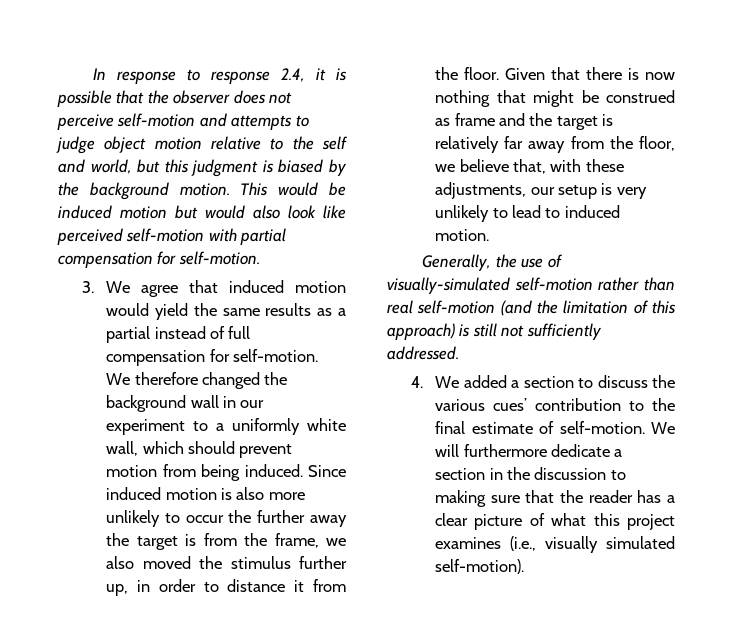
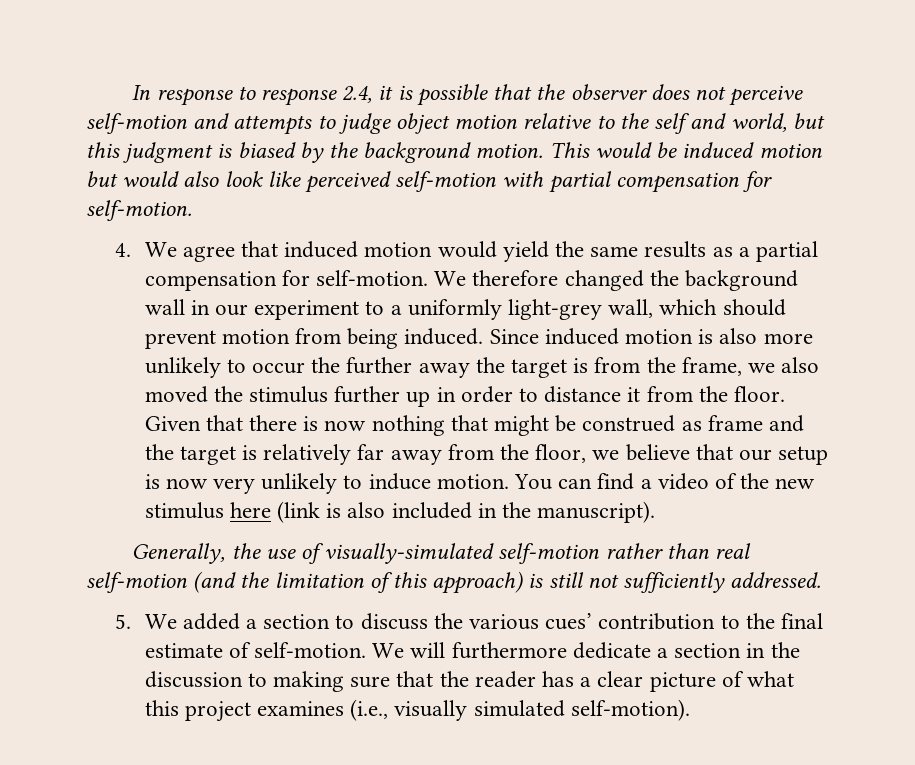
- 3. We agree that induced motion would yield the same results as a partial instead of full compensation for self-motion.
+ 4. We agree that induced motion would yield the same results as a partial compensation for self-motion.
- We therefore changed the background wall in our experiment to a uniformly white wall, which should prevent motion from being induced.
+ We therefore changed the background wall in our experiment to a uniformly light-grey wall, which should prevent motion from being induced.
- Since induced motion is also more unlikely to occur the further away the target is from the frame, we also moved the stimulus further up, in order to distance it from the floor.
+ Since induced motion is also more unlikely to occur the further away the target is from the frame, we also moved the stimulus further up in order to distance it from the floor.
- Given that there is now nothing that might be construed as frame and the target is relatively far away from the floor, we believe that, with these adjustments, our setup is very unlikely to lead to induced motion.
+ Given that there is now nothing that might be construed as frame and the target is relatively far away from the floor, we believe that our setup is now very unlikely to induce motion. You can find a video of the new stimulus here (link is also included in the manuscript).
- 4. We added a section to discuss the various cues’ contribution to the final estimate of self-motion.
+ 5. We added a section to discuss the various cues’ contribution to the final estimate of self-motion.

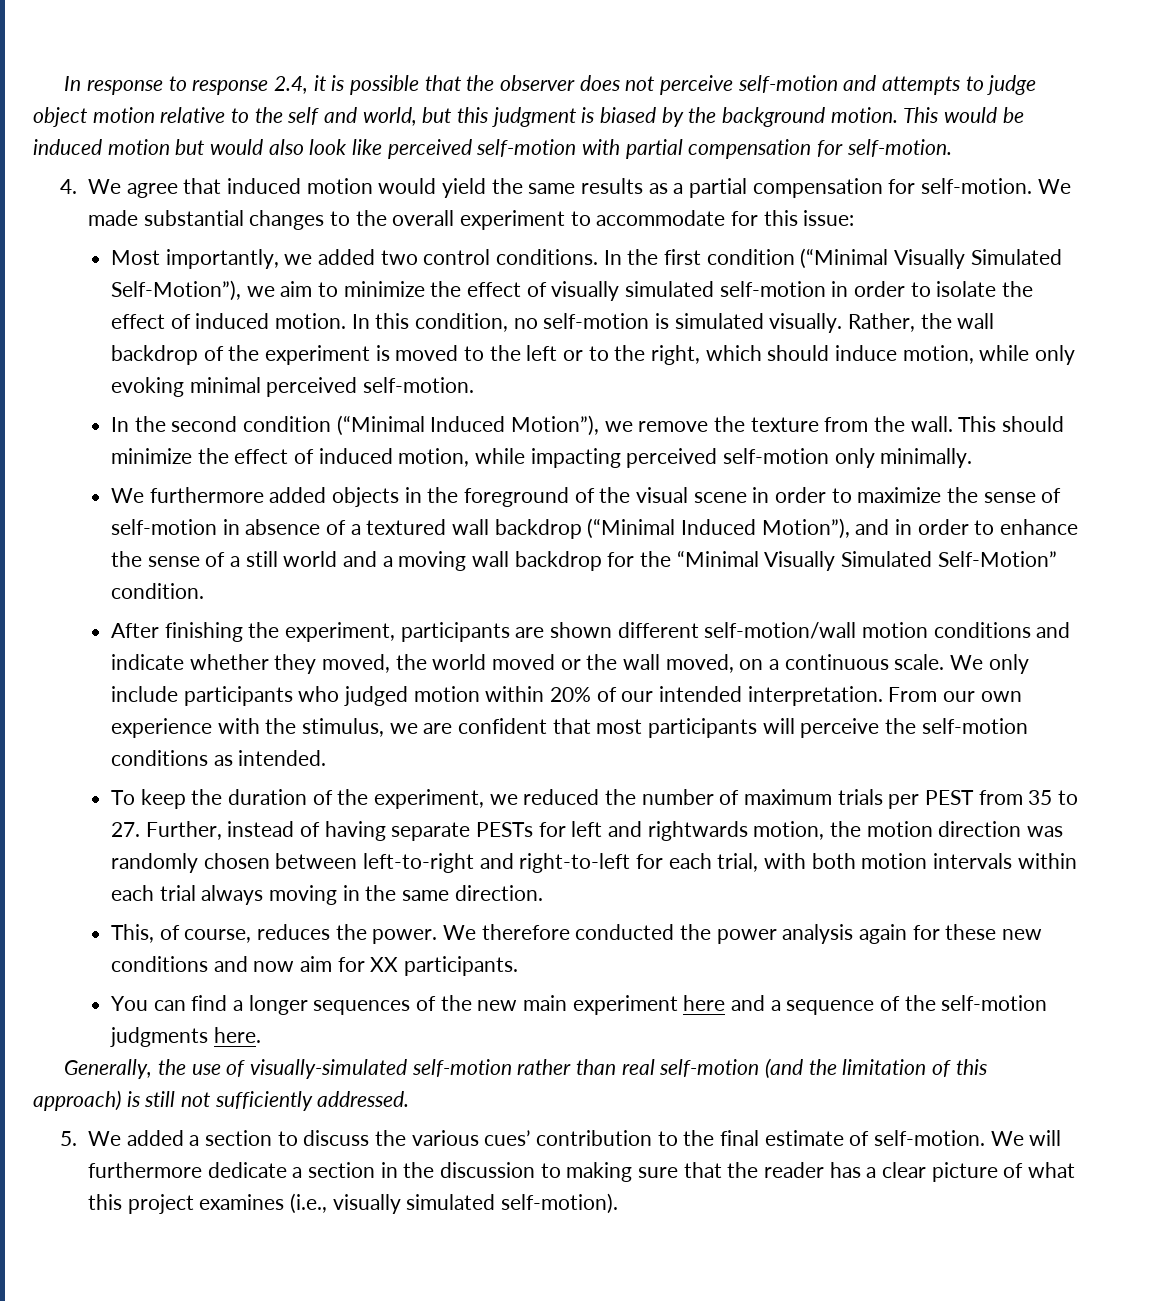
- We therefore changed the background wall in our experiment to a uniformly light-grey wall, which should prevent motion from being induced. Since induced motion is also more unlikely to occur the further away the target is from the frame, we also moved the stimulus further up in order to distance it from the floor. Given that there is now nothing that might be construed as frame and the target is relatively far away from the floor, we believe that our setup is now very unlikely to induce motion. You can find a video of the new stimulus here (link is also included in the manuscript).
+ We made substantial changes to the overall experiment to accommodate for this issue:
+ Most importantly, we added two control conditions. In the first condition (“Minimal Visually Simulated Self-Motion”), we aim to minimize the effect of visually simulated self-motion in order to isolate the effect of induced motion. In this condition, no self-motion is simulated visually. Rather, the wall backdrop of the experiment is moved to the left or to the right, which should induce motion, while only evoking minimal perceived self-motion.
+ In the second condition (“Minimal Induced Motion”), we remove the texture from the wall. This should minimize the effect of induced motion, while impacting perceived self-motion only minimally.
+ We furthermore added objects in the foreground of the visual scene in order to maximize the sense of self-motion in absence of a textured wall backdrop (“Minimal Induced Motion”), and in order to enhance the sense of a still world and a moving wall backdrop for the “Minimal Visually Simulated Self-Motion” condition.
+ After finishing the experiment, participants are shown different self-motion/wall motion conditions and indicate whether they moved, the world moved or the wall moved, on a continuous scale. We only include participants who judged motion within 20% of our intended interpretation. From our own experience with the stimulus, we are confident that most participants will perceive the self-motion conditions as intended.
+ To keep the duration of the experiment, we reduced the number of maximum trials per PEST from 35 to 27. Further, instead of having separate PESTs for left and rightwards motion, the motion direction was randomly chosen between left-to-right and right-to-left for each trial, with both motion intervals within each trial always moving in the same direction.
+ This, of course, reduces the power. We therefore conducted the power analysis again for these new conditions and now aim for XX participants.
+ You can find a longer sequences of the new main experiment here and a sequence of the self-motion judgments here.

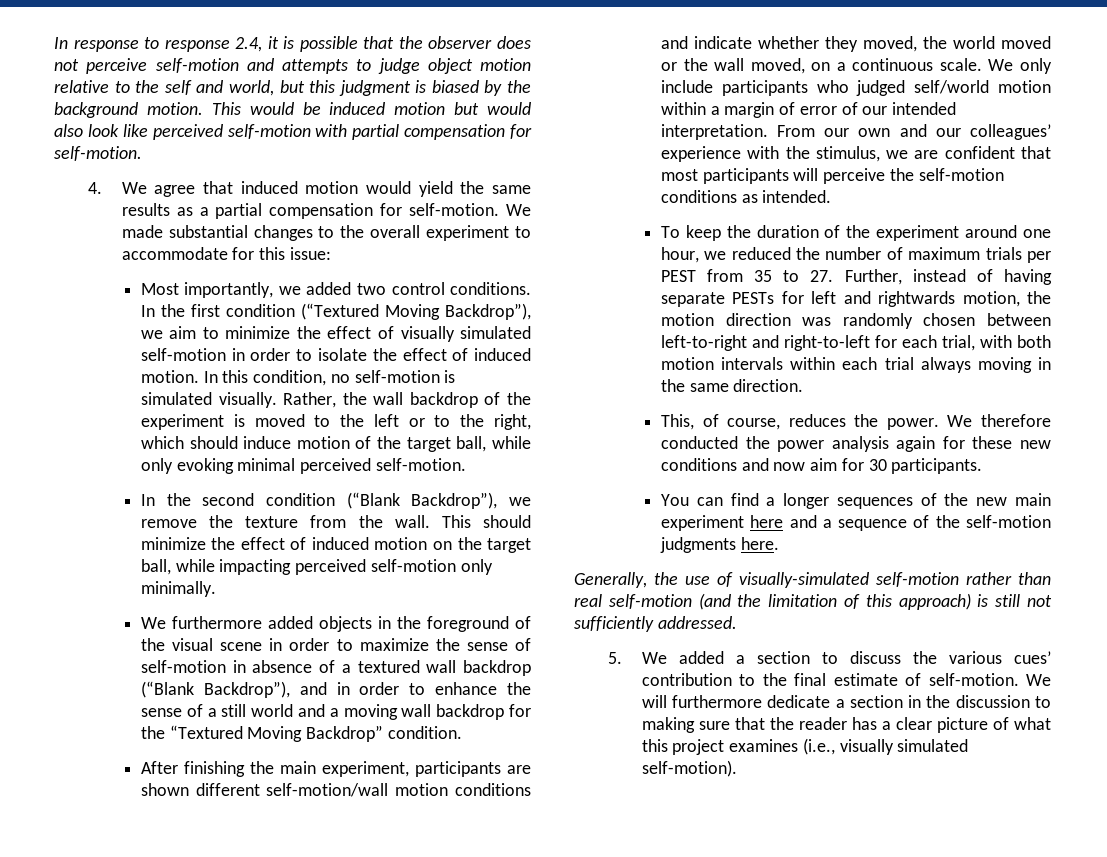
- In the first condition (“Minimal Visually Simulated Self-Motion”), we aim to minimize the effect of visually simulated self-motion in order to isolate the effect of induced motion.
+ In the first condition (“Textured Moving Backdrop”), we aim to minimize the effect of visually simulated self-motion in order to isolate the effect of induced motion.
- Rather, the wall backdrop of the experiment is moved to the left or to the right, which should induce motion, while only evoking minimal perceived self-motion.
+ Rather, the wall backdrop of the experiment is moved to the left or to the right, which should induce motion of the target ball, while only evoking minimal perceived self-motion.
- In the second condition (“Minimal Induced Motion”), we remove the texture from the wall.
+ In the second condition (“Blank Backdrop”), we remove the texture from the wall.
- This should minimize the effect of induced motion, while impacting perceived self-motion only minimally.
+ This should minimize the effect of induced motion on the target ball, while impacting perceived self-motion only minimally.
- We furthermore added objects in the foreground of the visual scene in order to maximize the sense of self-motion in absence of a textured wall backdrop (“Minimal Induced Motion”), and in order to enhance the sense of a still world and a moving wall backdrop for the “Minimal Visually Simulated Self-Motion” condition.
+ We furthermore added objects in the foreground of the visual scene in order to maximize the sense of self-motion in absence of a textured wall backdrop (“Blank Backdrop”), and in order to enhance the sense of a still world and a moving wall backdrop for the “Textured Moving Backdrop” condition.
- After finishing the experiment, participants are shown different self-motion/wall motion conditions and indicate whether they moved, the world moved or the wall moved, on a continuous scale.
+ After finishing the main experiment, participants are shown different self-motion/wall motion conditions and indicate whether they moved, the world moved or the wall moved, on a continuous scale.
- We only include participants who judged motion within 20% of our intended interpretation.
+ We only include participants who judged self/world motion within a margin of error of our intended interpretation.
- From our own experience with the stimulus, we are confident that most participants will perceive the self-motion conditions as intended.
+ From our own and our colleagues’ experience with the stimulus, we are confident that most participants will perceive the self-motion conditions as intended.
- To keep the duration of the experiment, we reduced the number of maximum trials per PEST from 35 to 27. Further, instead of having separate PESTs for left and rightwards motion, the motion direction was randomly chosen between left-to-right and right-to-left for each trial, with both motion intervals within each trial always moving in the same direction.
+ To keep the duration of the experiment around one hour, we reduced the number of maximum trials per PEST from 35 to 27. Further, instead of having separate PESTs for left and rightwards motion, the motion direction was randomly chosen between left-to-right and right-to-left for each trial, with both motion intervals within each trial always moving in the same direction.
- We therefore conducted the power analysis again for these new conditions and now aim for XX participants.
+ We therefore conducted the power analysis again for these new conditions and now aim for 30 participants.

